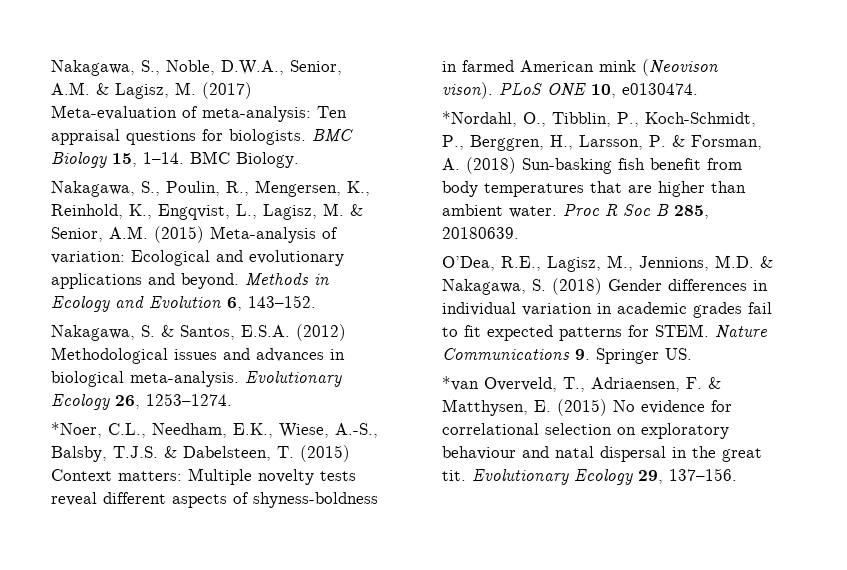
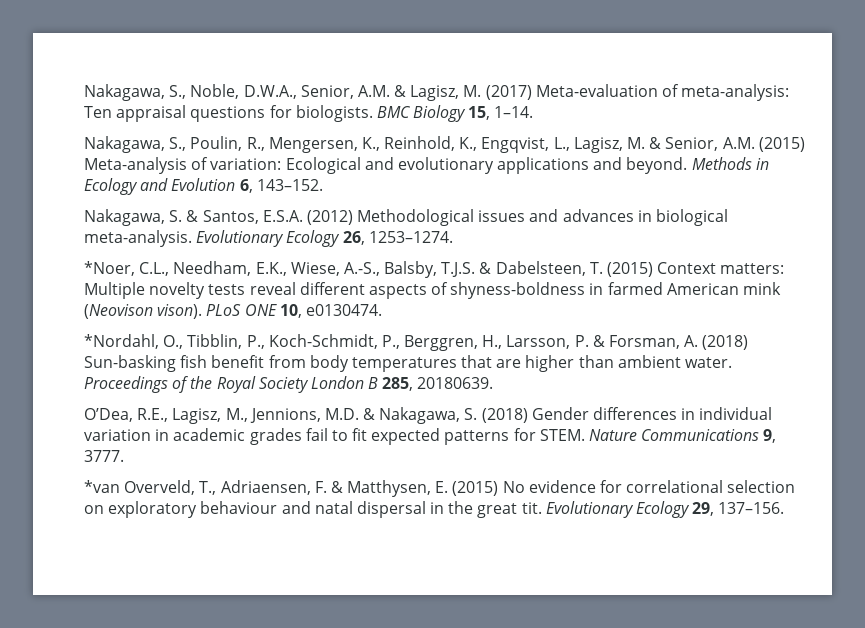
- BMC Biology.
- Proc R Soc B 285, 20180639.
+ Proceedings of the Royal Society London B 285, 20180639.
- Nature Communications 9. Springer US.
+ Nature Communications 9, 3777.

